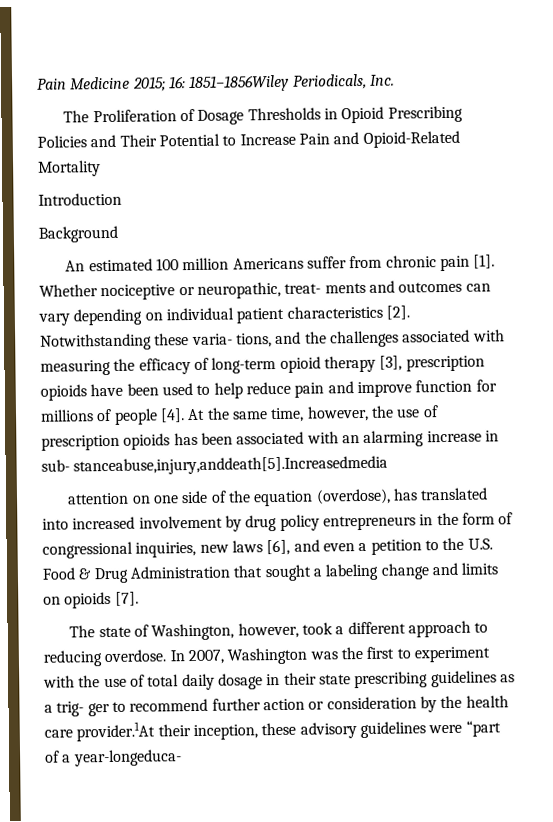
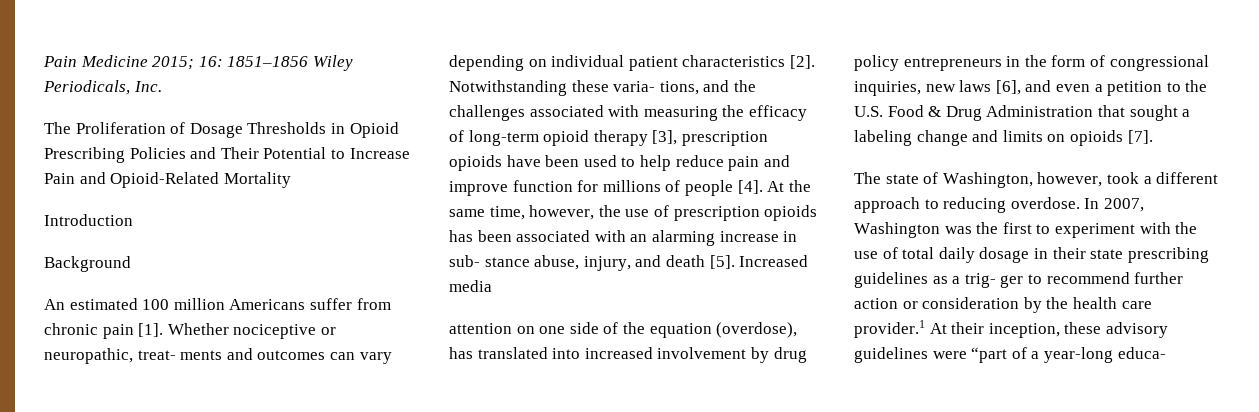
- Pain Medicine 2015; 16: 1851–1856Wiley Periodicals, Inc.
+ Pain Medicine 2015; 16: 1851–1856 Wiley Periodicals, Inc.
- At the same time, however, the use of prescription opioids has been associated with an alarming increase in sub- stanceabuse,injury,anddeath[5].Increasedmedia
+ At the same time, however, the use of prescription opioids has been associated with an alarming increase in sub- stance abuse, injury, and death [5]. Increased media
- In 2007, Washington was the first to experiment with the use of total daily dosage in their state prescribing guidelines as a trig- ger to recommend further action or consideration by the health care provider.1At their inception, these advisory guidelines were “part of a year-longeduca-
+ In 2007, Washington was the first to experiment with the use of total daily dosage in their state prescribing guidelines as a trig- ger to recommend further action or consideration by the health care provider.1 At their inception, these advisory guidelines were “part of a year-long educa-

